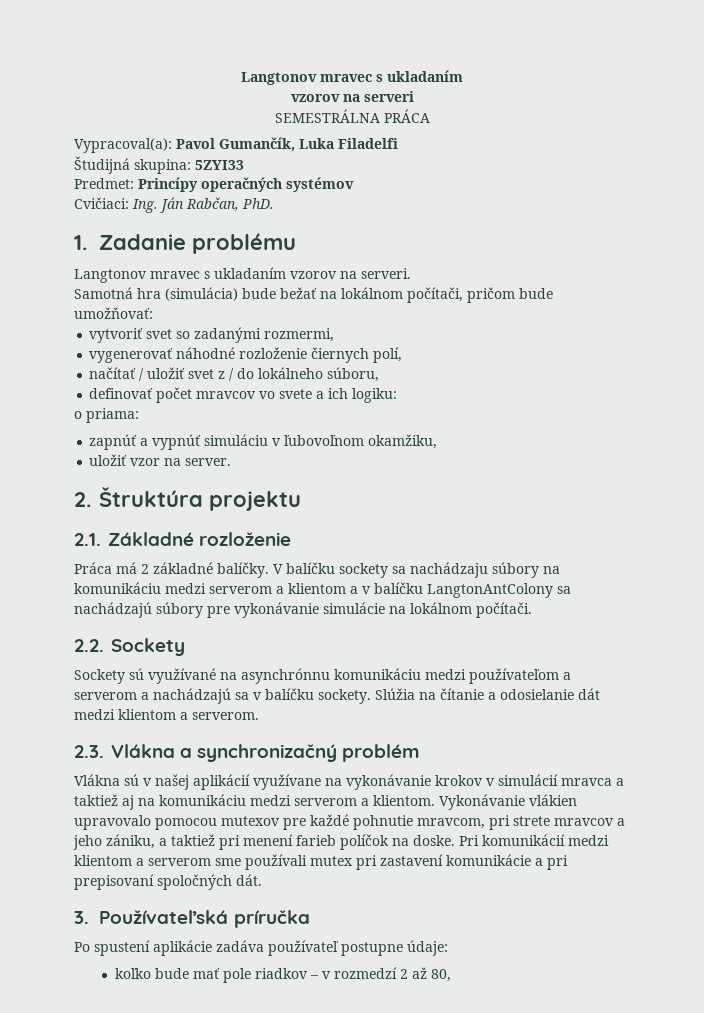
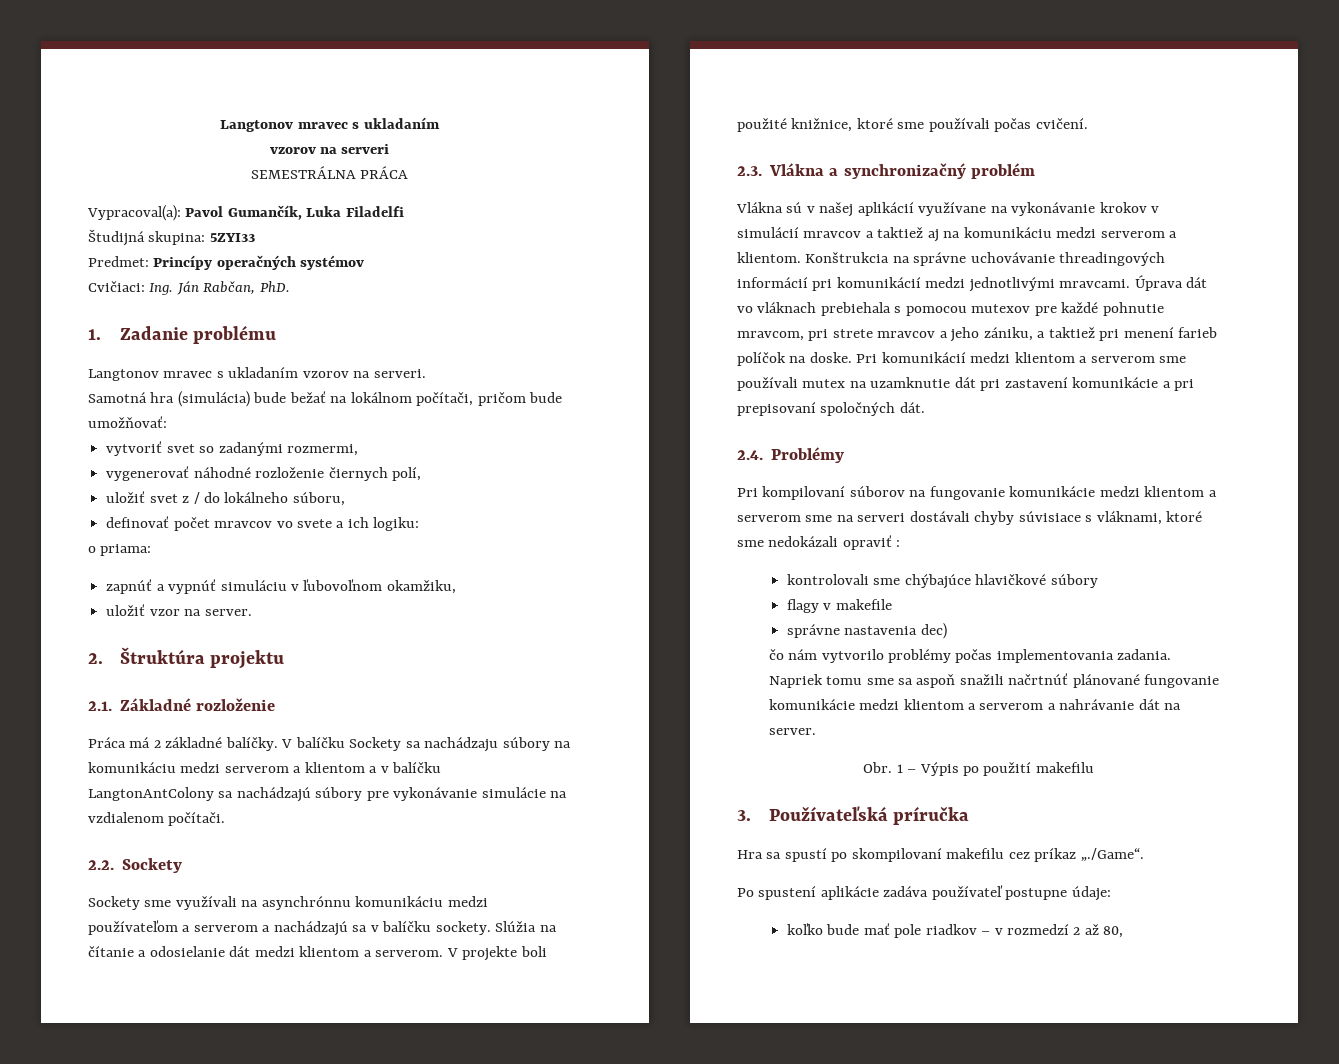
- načítať / uložiť svet z / do lokálneho súboru,
+ uložiť svet z / do lokálneho súboru,
- V balíčku sockety sa nachádzaju súbory na komunikáciu medzi serverom a klientom a v balíčku LangtonAntColony sa nachádzajú súbory pre vykonávanie simulácie na lokálnom počítači.
+ V balíčku Sockety sa nachádzaju súbory na komunikáciu medzi serverom a klientom a v balíčku LangtonAntColony sa nachádzajú súbory pre vykonávanie simulácie na vzdialenom počítači.
- Sockety sú využívané na asynchrónnu komunikáciu medzi používateľom a serverom a nachádzajú sa v balíčku sockety.
+ Sockety sme využívali na asynchrónnu komunikáciu medzi používateľom a serverom a nachádzajú sa v balíčku sockety.
+ V projekte boli použité knižnice, ktoré sme používali počas cvičení.
- Vlákna sú v našej aplikácií využívane na vykonávanie krokov v simulácií mravca a taktiež aj na komunikáciu medzi serverom a klientom.
+ Vlákna sú v našej aplikácií využívane na vykonávanie krokov v simulácií mravcov a taktiež aj na komunikáciu medzi serverom a klientom.
- Vykonávanie vlákien upravovalo pomocou mutexov pre každé pohnutie mravcom, pri strete mravcov a jeho zániku, a taktiež pri menení farieb políčok na doske.
+ Konštrukcia na správne uchovávanie threadingových informácií pri komunikácií medzi jednotlivými mravcami. Úprava dát vo vláknach prebiehala s pomocou mutexov pre každé pohnutie mravcom, pri strete mravcov a jeho zániku, a taktiež pri menení farieb políčok na doske.
- Pri komunikácií medzi klientom a serverom sme používali mutex pri zastavení komunikácie a pri prepisovaní spoločných dát.
+ Pri komunikácií medzi klientom a serverom sme používali mutex na uzamknutie dát pri zastavení komunikácie a pri prepisovaní spoločných dát.
+ 2.4. Problémy
+ Pri kompilovaní súborov na fungovanie komunikácie medzi klientom a serverom sme na serveri dostávali chyby súvisiace s vláknami, ktoré sme nedokázali opraviť :
+ kontrolovali sme chýbajúce hlavičkové súbory
+ flagy v makefile
+ správne nastavenia dec)
+ čo nám vytvorilo problémy počas implementovania zadania. Napriek tomu sme sa aspoň snažili načrtnúť plánované fungovanie komunikácie medzi klientom a serverom a nahrávanie dát na server.
+ Obr. 1 – Výpis po použití makefilu
  3. Používateľská príručka
+ Hra sa spustí po skompilovaní makefilu cez príkaz „./Game“.

